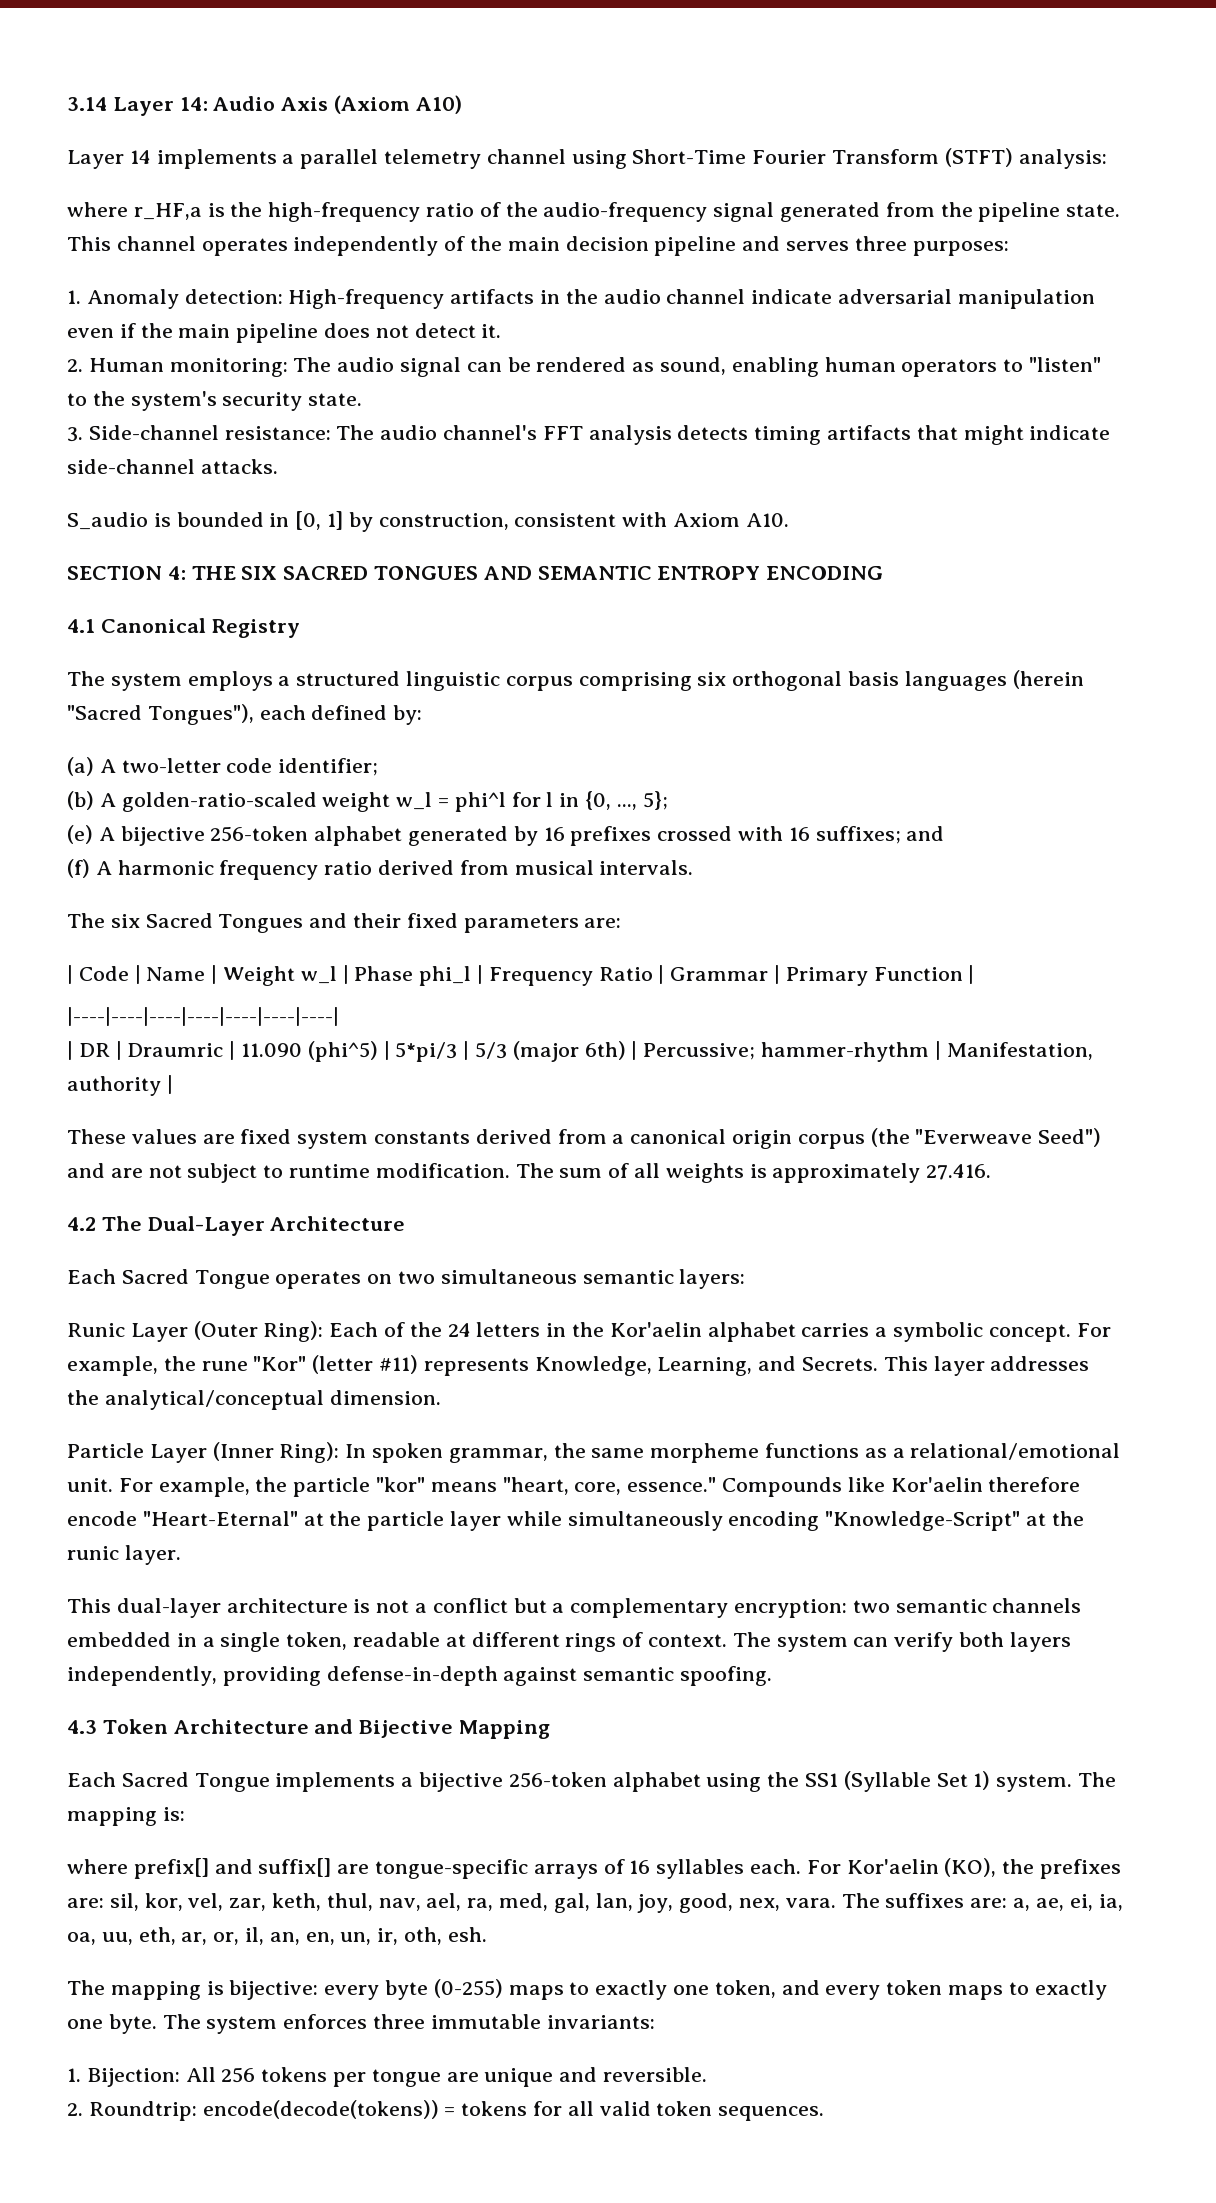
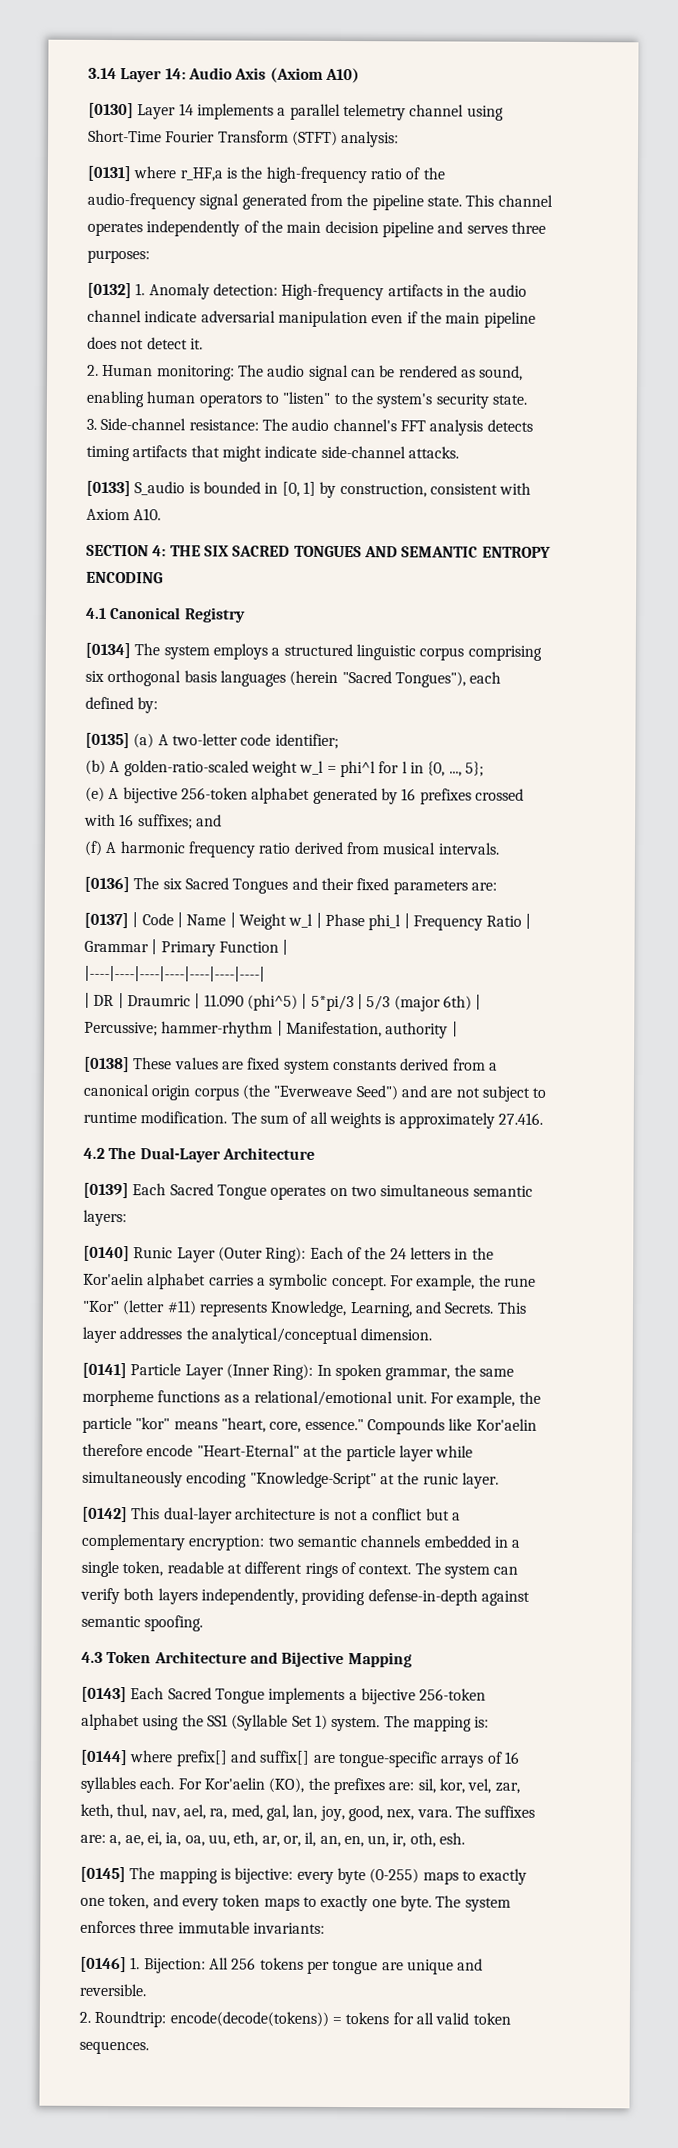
- Layer 14 implements a parallel telemetry channel using Short-Time Fourier Transform (STFT) analysis:
+ [0130] Layer 14 implements a parallel telemetry channel using Short-Time Fourier Transform (STFT) analysis:
- where r_HF,a is the high-frequency ratio of the audio-frequency signal generated from the pipeline state.
+ [0131] where r_HF,a is the high-frequency ratio of the audio-frequency signal generated from the pipeline state.
- 1. Anomaly detection: High-frequency artifacts in the audio channel indicate adversarial manipulation even if the main pipeline does not detect it.
+ [0132] 1. Anomaly detection: High-frequency artifacts in the audio channel indicate adversarial manipulation even if the main pipeline does not detect it.
- S_audio is bounded in [0, 1] by construction, consistent with Axiom A10.
+ [0133] S_audio is bounded in [0, 1] by construction, consistent with Axiom A10.
- The system employs a structured linguistic corpus comprising six orthogonal basis languages (herein "Sacred Tongues"), each defined by:
+ [0134] The system employs a structured linguistic corpus comprising six orthogonal basis languages (herein "Sacred Tongues"), each defined by:
- (a) A two-letter code identifier;
+ [0135] (a) A two-letter code identifier;
- The six Sacred Tongues and their fixed parameters are:
+ [0136] The six Sacred Tongues and their fixed parameters are:
- | Code | Name | Weight w_l | Phase phi_l | Frequency Ratio | Grammar | Primary Function |
+ [0137] | Code | Name | Weight w_l | Phase phi_l | Frequency Ratio | Grammar | Primary Function |
- These values are fixed system constants derived from a canonical origin corpus (the "Everweave Seed") and are not subject to runtime modification.
+ [0138] These values are fixed system constants derived from a canonical origin corpus (the "Everweave Seed") and are not subject to runtime modification.
- Each Sacred Tongue operates on two simultaneous semantic layers:
+ [0139] Each Sacred Tongue operates on two simultaneous semantic layers:
- Runic Layer (Outer Ring): Each of the 24 letters in the Kor'aelin alphabet carries a symbolic concept.
+ [0140] Runic Layer (Outer Ring): Each of the 24 letters in the Kor'aelin alphabet carries a symbolic concept.
- Particle Layer (Inner Ring): In spoken grammar, the same morpheme functions as a relational/emotional unit.
+ [0141] Particle Layer (Inner Ring): In spoken grammar, the same morpheme functions as a relational/emotional unit.
- This dual-layer architecture is not a conflict but a complementary encryption: two semantic channels embedded in a single token, readable at different rings of context.
+ [0142] This dual-layer architecture is not a conflict but a complementary encryption: two semantic channels embedded in a single token, readable at different rings of context.
- Each Sacred Tongue implements a bijective 256-token alphabet using the SS1 (Syllable Set 1) system.
+ [0143] Each Sacred Tongue implements a bijective 256-token alphabet using the SS1 (Syllable Set 1) system.
- where prefix[] and suffix[] are tongue-specific arrays of 16 syllables each.
+ [0144] where prefix[] and suffix[] are tongue-specific arrays of 16 syllables each.
- The mapping is bijective: every byte (0-255) maps to exactly one token, and every token maps to exactly one byte.
+ [0145] The mapping is bijective: every byte (0-255) maps to exactly one token, and every token maps to exactly one byte.
- 1. Bijection: All 256 tokens per tongue are unique and reversible.
+ [0146] 1. Bijection: All 256 tokens per tongue are unique and reversible.

